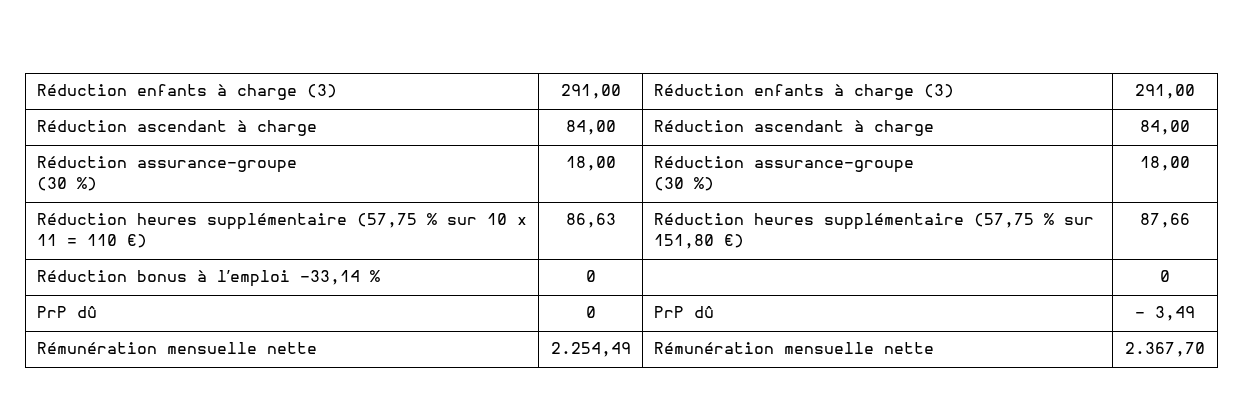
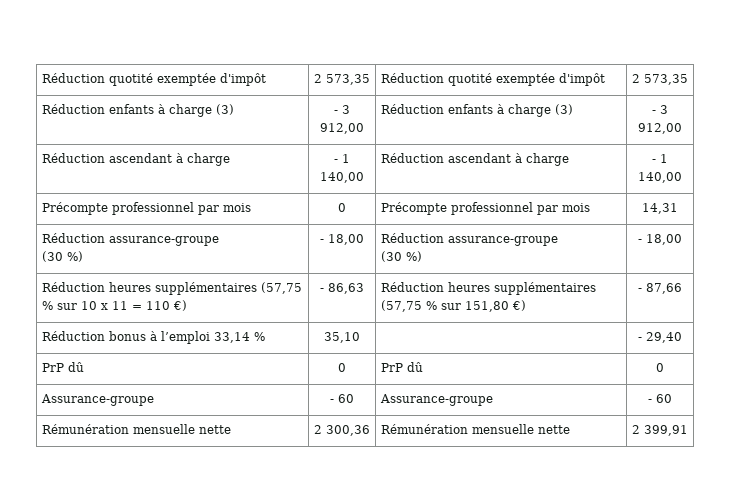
- Réduction enfants à charge (3) | 291,00 | Réduction enfants à charge (3) | 291,00
- Réduction ascendant à charge | 84,00 | Réduction ascendant à charge | 84,00
+ Réduction quotité exemptée d'impôt | 2 573,35 | Réduction quotité exemptée d'impôt | 2 573,35
+ Réduction enfants à charge (3) | - 3 912,00 | Réduction enfants à charge (3) | - 3 912,00
+ Réduction ascendant à charge | - 1 140,00 | Réduction ascendant à charge | - 1 140,00
+ Précompte professionnel par mois | 0 | Précompte professionnel par mois | 14,31
  Réduction assurance-groupe
- (30 %) | 18,00 | Réduction assurance-groupe
- (30 %) | 18,00
+ (30 %) | - 18,00 | Réduction assurance-groupe
+ (30 %) | - 18,00
- Réduction heures supplémentaire (57,75 % sur 10 x 11 = 110 €) | 86,63 | Réduction heures supplémentaire (57,75 % sur 151,80 €) | 87,66
+ Réduction heures supplémentaires (57,75 % sur 10 x 11 = 110 €) | - 86,63 | Réduction heures supplémentaires (57,75 % sur 151,80 €) | - 87,66
- Réduction bonus à l’emploi -33,14 % | 0 | | 0
+ Réduction bonus à l’emploi 33,14 % | 35,10 | | - 29,40
- PrP dû | 0 | PrP dû | - 3,49
- Rémunération mensuelle nette | 2.254,49 | Rémunération mensuelle nette | 2.367,70
+ PrP dû | 0 | PrP dû | 0
+ Assurance-groupe | - 60 | Assurance-groupe | - 60
+ Rémunération mensuelle nette | 2 300,36 | Rémunération mensuelle nette | 2 399,91

